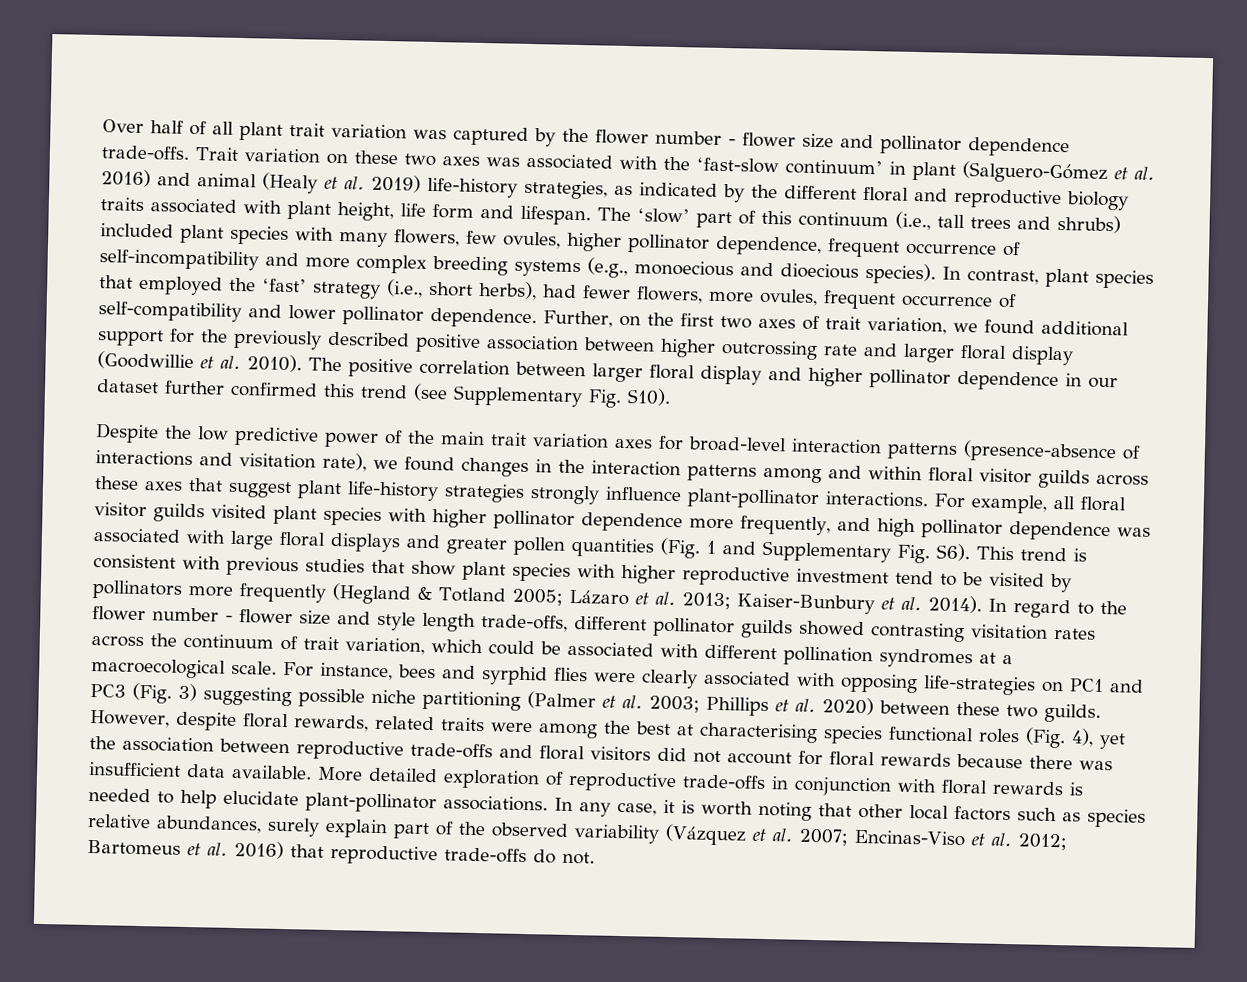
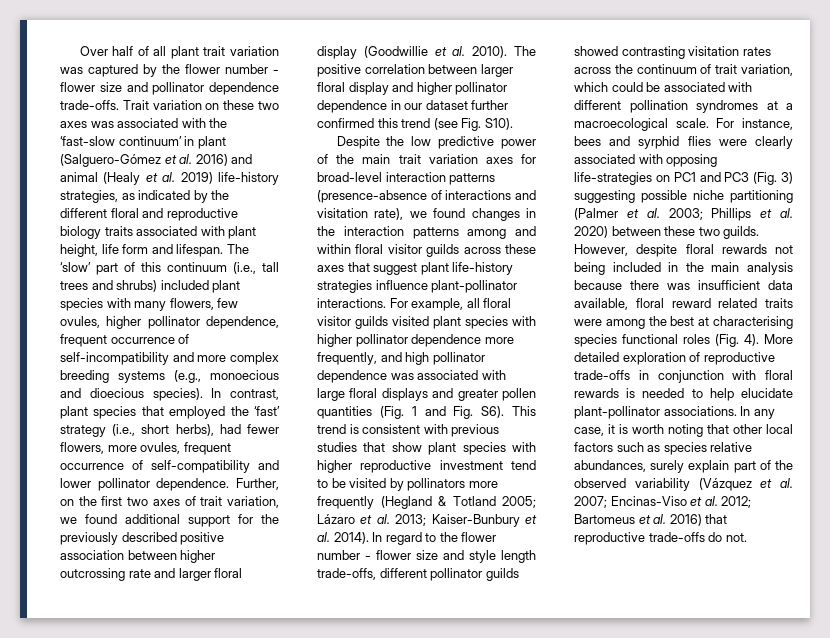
- The positive correlation between larger floral display and higher pollinator dependence in our dataset further confirmed this trend (see Supplementary Fig. S10).
+ The positive correlation between larger floral display and higher pollinator dependence in our dataset further confirmed this trend (see Fig. S10).
- Despite the low predictive power of the main trait variation axes for broad-level interaction patterns (presence-absence of interactions and visitation rate), we found changes in the interaction patterns among and within floral visitor guilds across these axes that suggest plant life-history strategies strongly influence plant-pollinator interactions.
+ Despite the low predictive power of the main trait variation axes for broad-level interaction patterns (presence-absence of interactions and visitation rate), we found changes in the interaction patterns among and within floral visitor guilds across these axes that suggest plant life-history strategies influence plant-pollinator interactions.
- For example, all floral visitor guilds visited plant species with higher pollinator dependence more frequently, and high pollinator dependence was associated with large floral displays and greater pollen quantities (Fig. 1 and Supplementary Fig. S6). This trend is consistent with previous studies that show plant species with higher reproductive investment tend to be visited by pollinators more frequently (Hegland & Totland 2005;
+ For example, all floral visitor guilds visited plant species with higher pollinator dependence more frequently, and high pollinator dependence was associated with large floral displays and greater pollen quantities (Fig. 1 and Fig. S6). This trend is consistent with previous studies that show plant species with higher reproductive investment tend to be visited by pollinators more frequently (Hegland & Totland 2005;
- However, despite floral rewards, related traits were among the best at characterising species functional roles (Fig. 4), yet the association between reproductive trade-offs and floral visitors did not account for floral rewards because there was insufficient data available.
+ However, despite floral rewards not being included in the main analysis because there was insufficient data available, floral reward related traits were among the best at characterising species functional roles (Fig. 4).

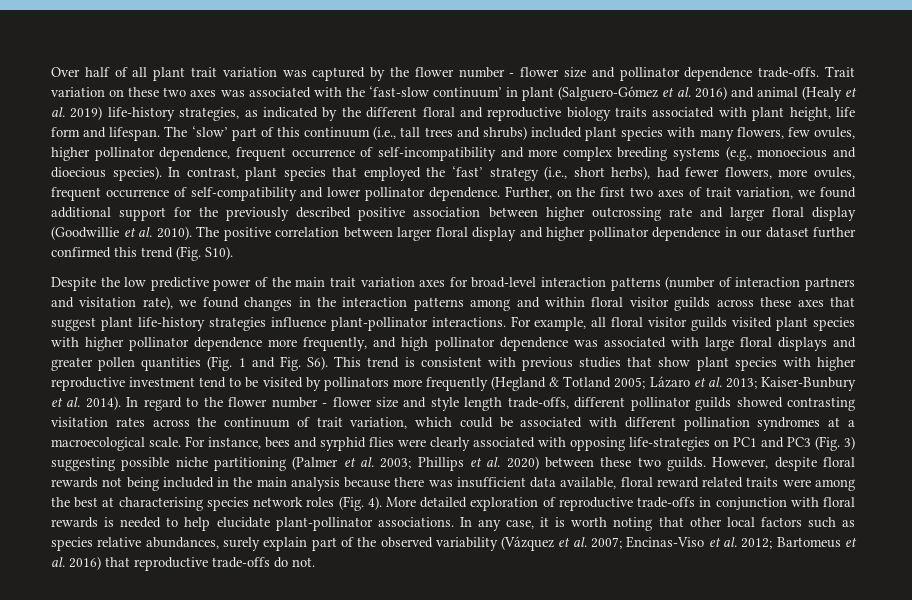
- The positive correlation between larger floral display and higher pollinator dependence in our dataset further confirmed this trend (see Fig. S10).
+ The positive correlation between larger floral display and higher pollinator dependence in our dataset further confirmed this trend (Fig. S10).
- Despite the low predictive power of the main trait variation axes for broad-level interaction patterns (presence-absence of interactions and visitation rate), we found changes in the interaction patterns among and within floral visitor guilds across these axes that suggest plant life-history strategies influence plant-pollinator interactions.
+ Despite the low predictive power of the main trait variation axes for broad-level interaction patterns (number of interaction partners and visitation rate), we found changes in the interaction patterns among and within floral visitor guilds across these axes that suggest plant life-history strategies influence plant-pollinator interactions.
- However, despite floral rewards not being included in the main analysis because there was insufficient data available, floral reward related traits were among the best at characterising species functional roles (Fig. 4).
+ However, despite floral rewards not being included in the main analysis because there was insufficient data available, floral reward related traits were among the best at characterising species network roles (Fig. 4).

